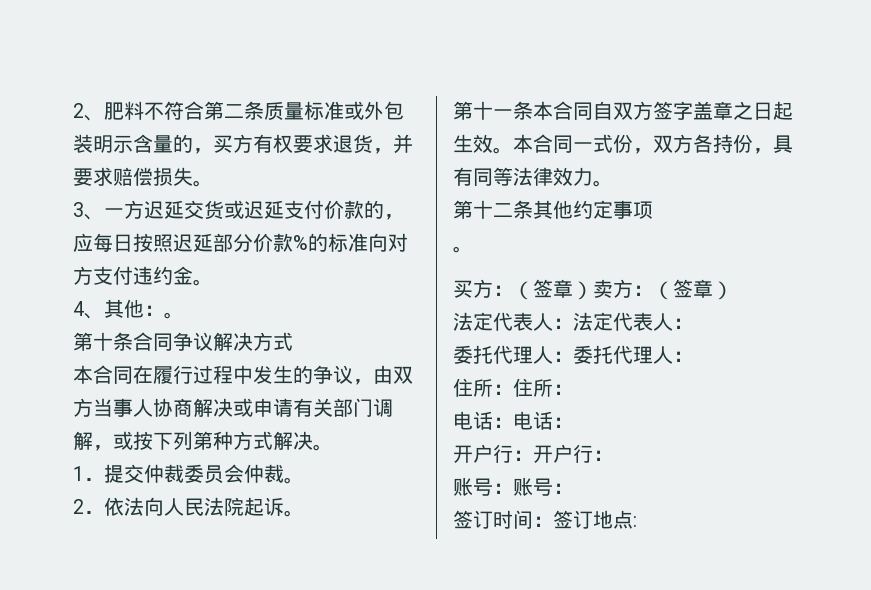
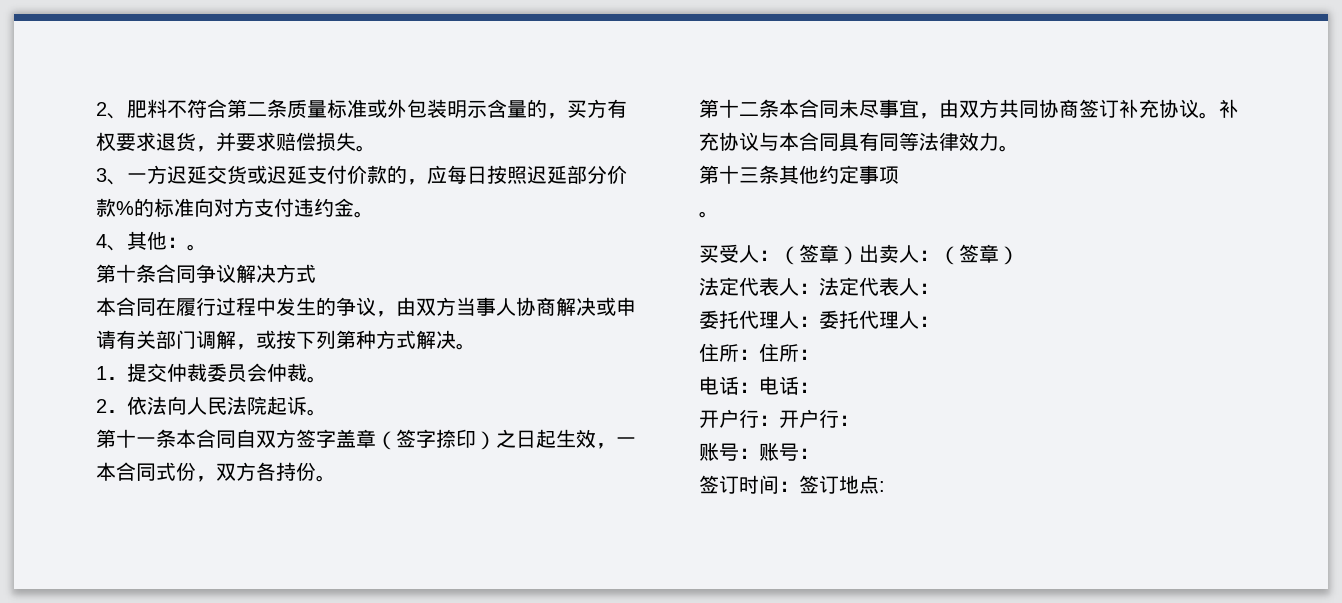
- 第十一条本合同自双方签字盖章之日起生效。本合同一式份，双方各持份，具有同等法律效力。
+ 第十一条本合同自双方签字盖章（签字捺印）之日起生效，一本合同式份，双方各持份。
+ 第十二条本合同未尽事宜，由双方共同协商签订补充协议。补充协议与本合同具有同等法律效力。
- 第十二条其他约定事项
+ 第十三条其他约定事项
- 买方：（签章）卖方：（签章）
+ 买受人：（签章）出卖人：（签章）

